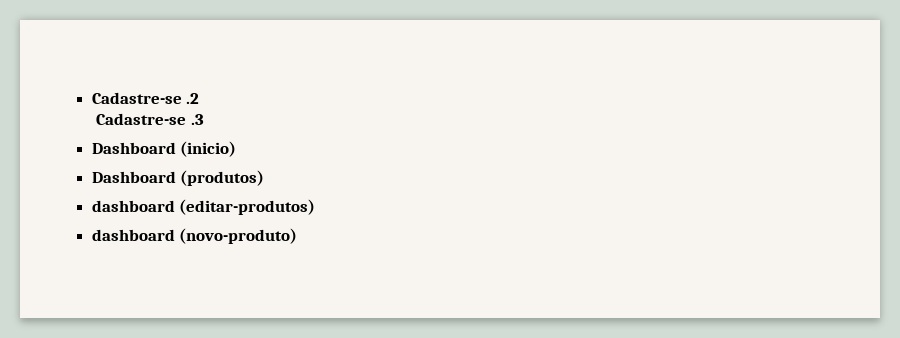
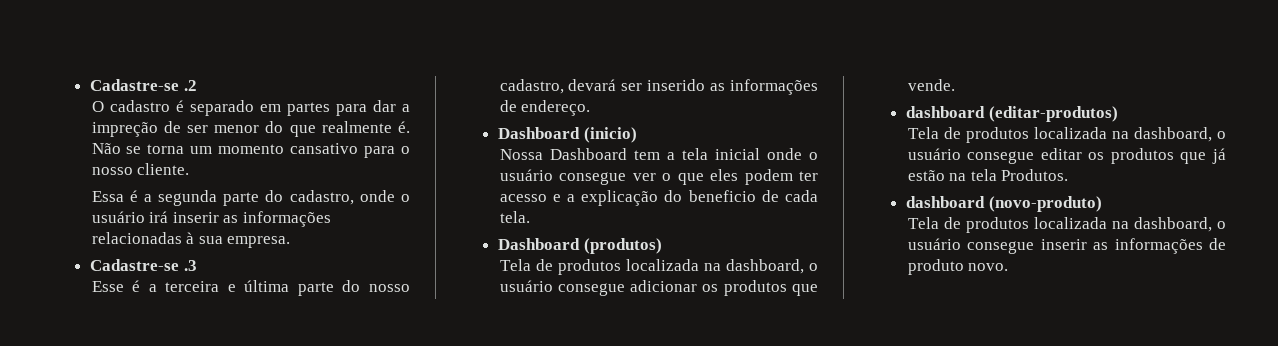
+ O cadastro é separado em partes para dar a impreção de ser menor do que realmente é. Não se torna um momento cansativo para o nosso cliente.
+ Essa é a segunda parte do cadastro, onde o usuário irá inserir as informações relacionadas à sua empresa.
  Cadastre-se .3
+ Esse é a terceira e última parte do nosso cadastro, devará ser inserido as informações de endereço.
  Dashboard (inicio)
+ Nossa Dashboard tem a tela inicial onde o usuário consegue ver o que eles podem ter acesso e a explicação do beneficio de cada tela.
  Dashboard (produtos)
+ Tela de produtos localizada na dashboard, o usuário consegue adicionar os produtos que vende.
  dashboard (editar-produtos)
+ Tela de produtos localizada na dashboard, o usuário consegue editar os produtos que já estão na tela Produtos.
  dashboard (novo-produto)
+ Tela de produtos localizada na dashboard, o usuário consegue inserir as informações de produto novo.

